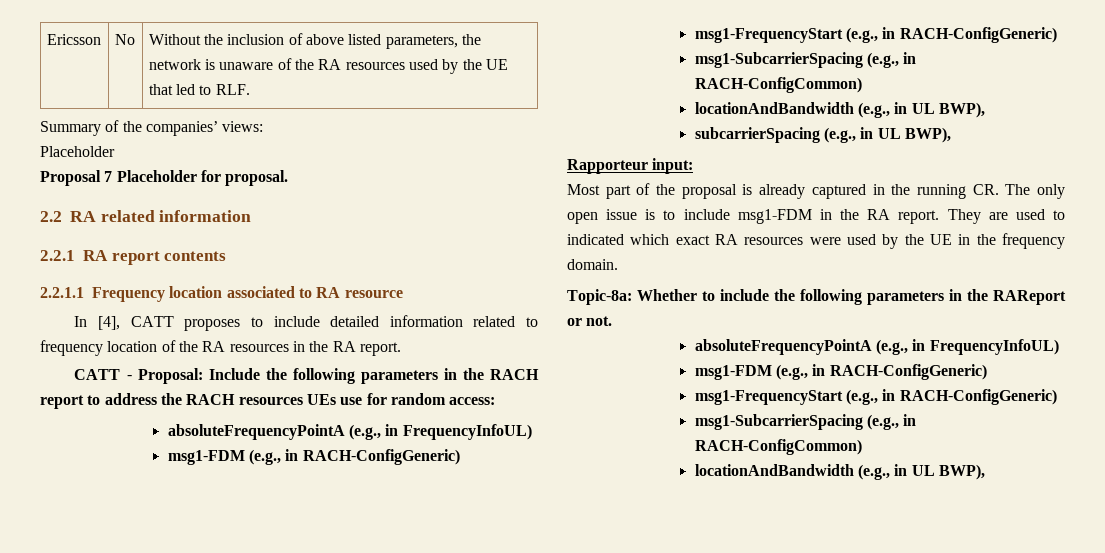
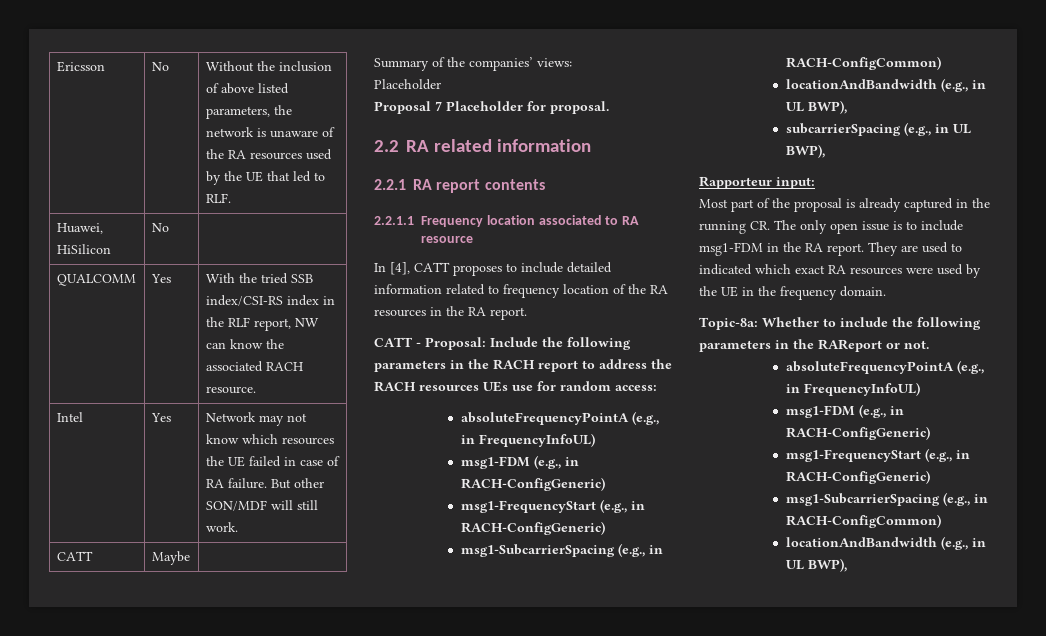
+ Huawei, HiSilicon | No |
+ QUALCOMM | Yes | With the tried SSB index/CSI-RS index in the RLF report, NW can know the associated RACH resource.
+ Intel | Yes | Network may not know which resources the UE failed in case of RA failure. But other SON/MDF will still work.
+ CATT | Maybe |

